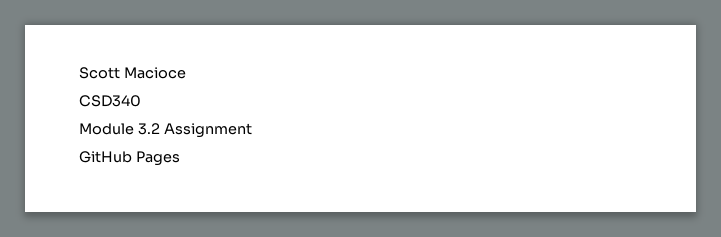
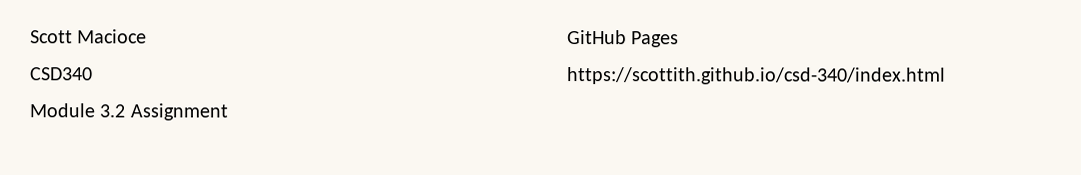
+ https://scottith.github.io/csd-340/index.html

